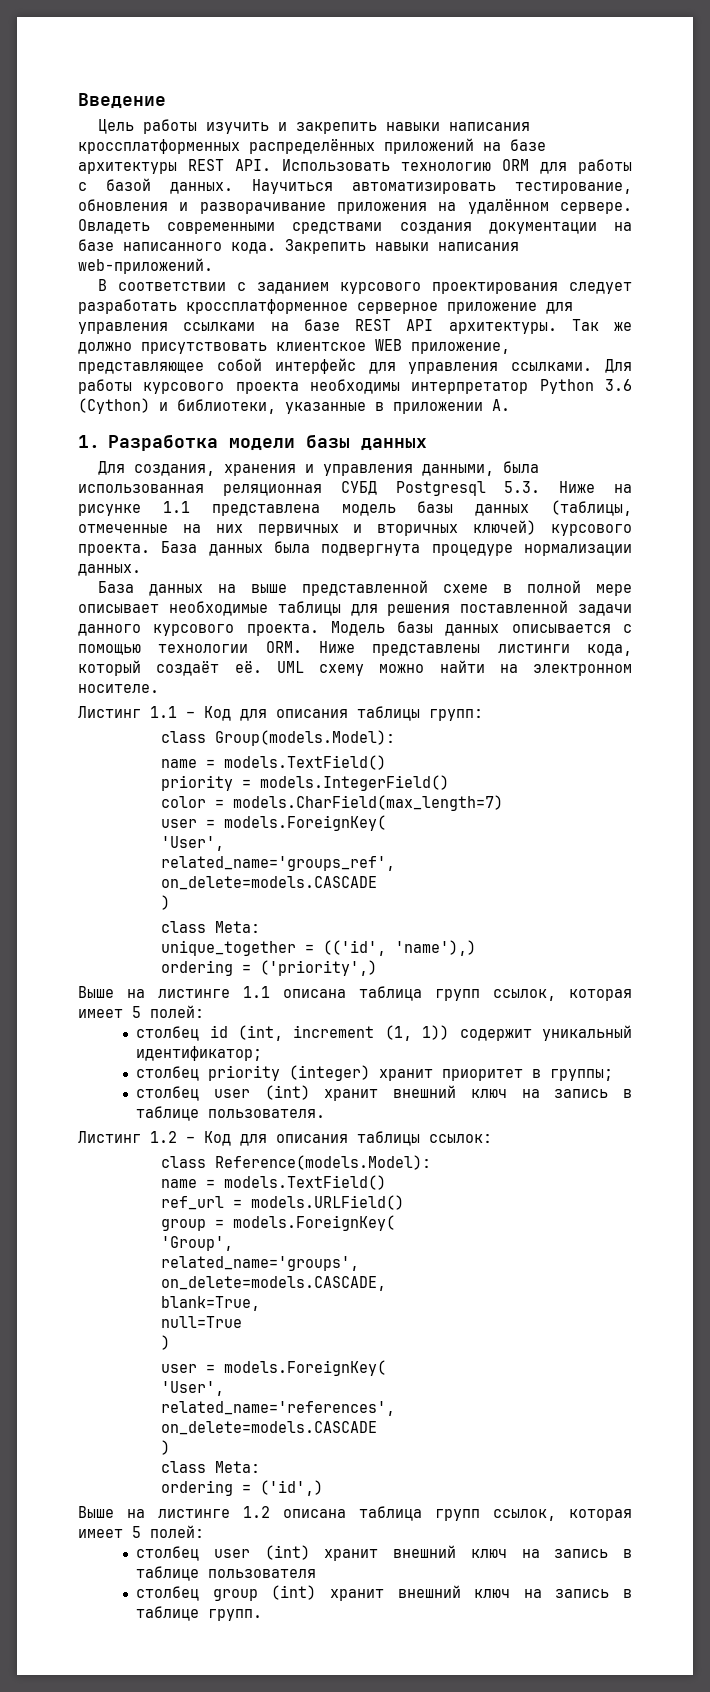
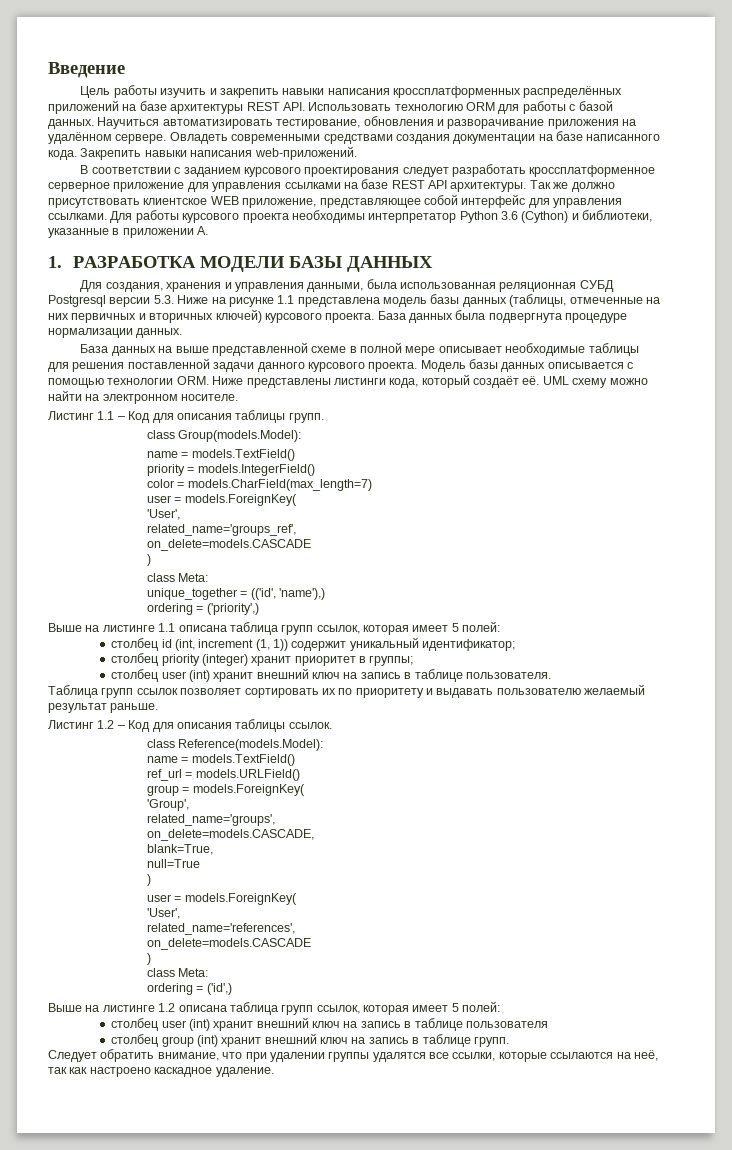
- 1. Разработка модели базы данных
+ 1. РАЗРАБОТКА МОДЕЛИ БАЗЫ ДАННЫХ
- Для создания, хранения и управления данными, была использованная реляционная СУБД Postgresql 5.3. Ниже на рисунке 1.1 представлена модель базы данных (таблицы, отмеченные на них первичных и вторичных ключей) курсового проекта.
+ Для создания, хранения и управления данными, была использованная реляционная СУБД Postgresql версии 5.3. Ниже на рисунке 1.1 представлена модель базы данных (таблицы, отмеченные на них первичных и вторичных ключей) курсового проекта.
- Листинг 1.1 – Код для описания таблицы групп:
+ Листинг 1.1 – Код для описания таблицы групп.
+ Таблица групп ссылок позволяет сортировать их по приоритету и выдавать пользователю желаемый результат раньше.
- Листинг 1.2 – Код для описания таблицы ссылок:
+ Листинг 1.2 – Код для описания таблицы ссылок.
+ Следует обратить внимание, что при удалении группы удалятся все ссылки, которые ссылаются на неё, так как настроено каскадное удаление.

